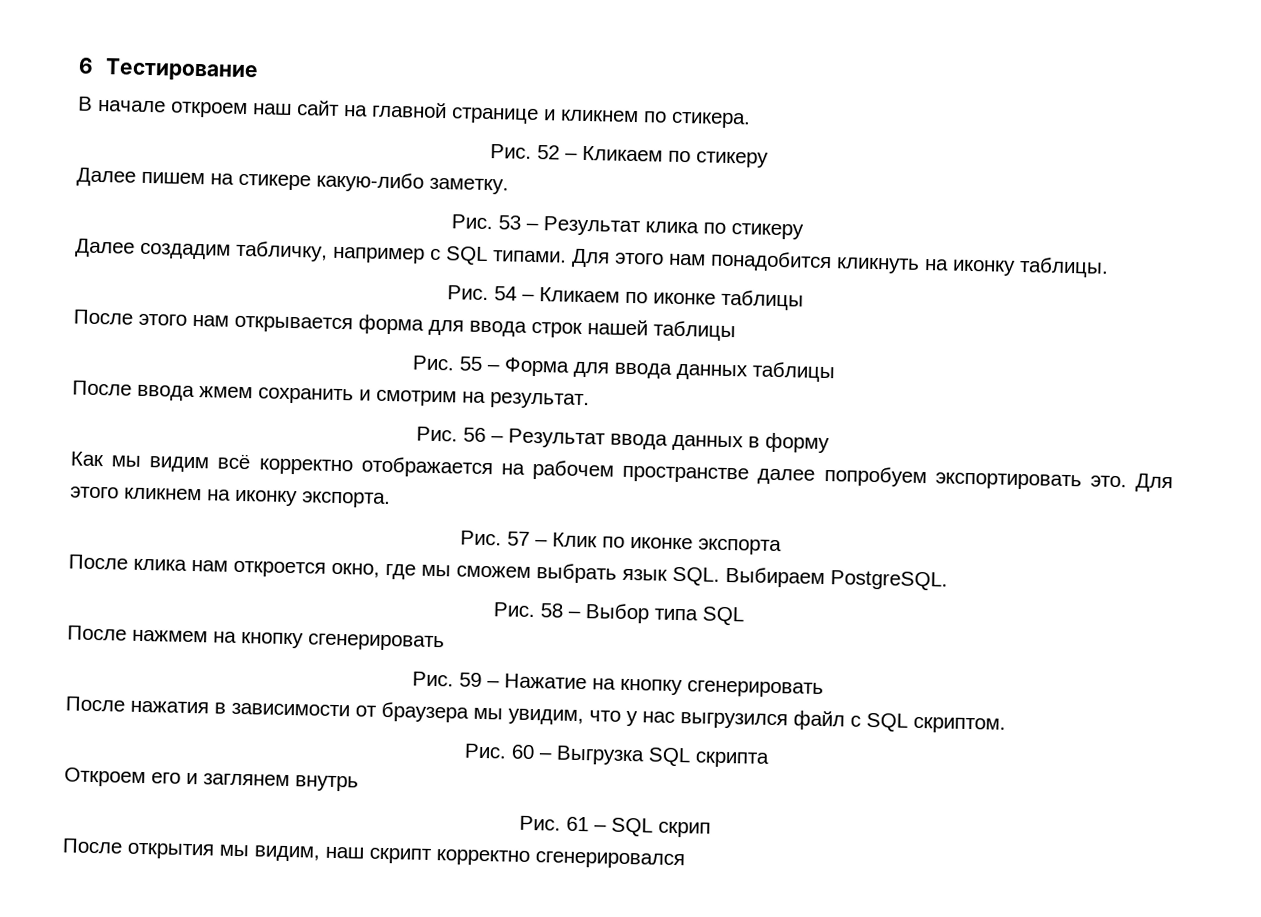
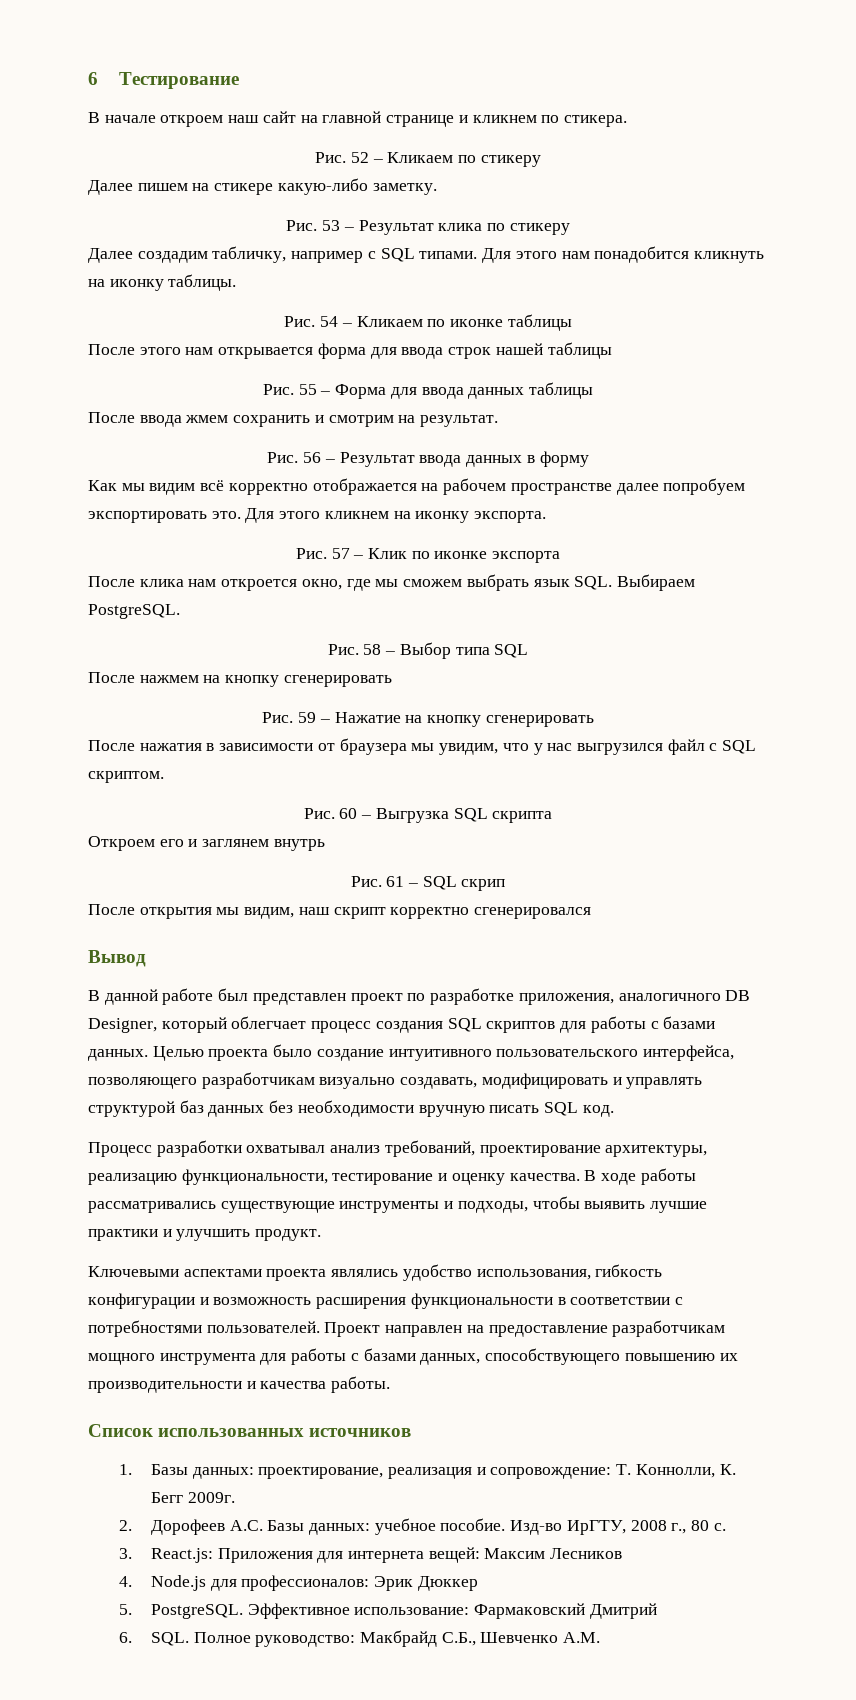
+ Вывод
+ В данной работе был представлен проект по разработке приложения, аналогичного DB Designer, который облегчает процесс создания SQL скриптов для работы с базами данных. Целью проекта было создание интуитивного пользовательского интерфейса, позволяющего разработчикам визуально создавать, модифицировать и управлять структурой баз данных без необходимости вручную писать SQL код.
+ Процесс разработки охватывал анализ требований, проектирование архитектуры, реализацию функциональности, тестирование и оценку качества. В ходе работы рассматривались существующие инструменты и подходы, чтобы выявить лучшие практики и улучшить продукт.
+ Ключевыми аспектами проекта являлись удобство использования, гибкость конфигурации и возможность расширения функциональности в соответствии с потребностями пользователей. Проект направлен на предоставление разработчикам мощного инструмента для работы с базами данных, способствующего повышению их производительности и качества работы.
+ Список использованных источников
+ 1. Базы данных: проектирование, реализация и сопровождение: Т. Коннолли, К. Бегг 2009г.
+ 2. Дорофеев А.С. Базы данных: учебное пособие. Изд-во ИрГТУ, 2008 г., 80 с.
+ 3. React.js: Приложения для интернета вещей: Максим Лесников
+ 4. Node.js для профессионалов: Эрик Дюккер
+ 5. PostgreSQL. Эффективное использование: Фармаковский Дмитрий
+ 6. SQL. Полное руководство: Макбрайд С.Б., Шевченко А.М.

